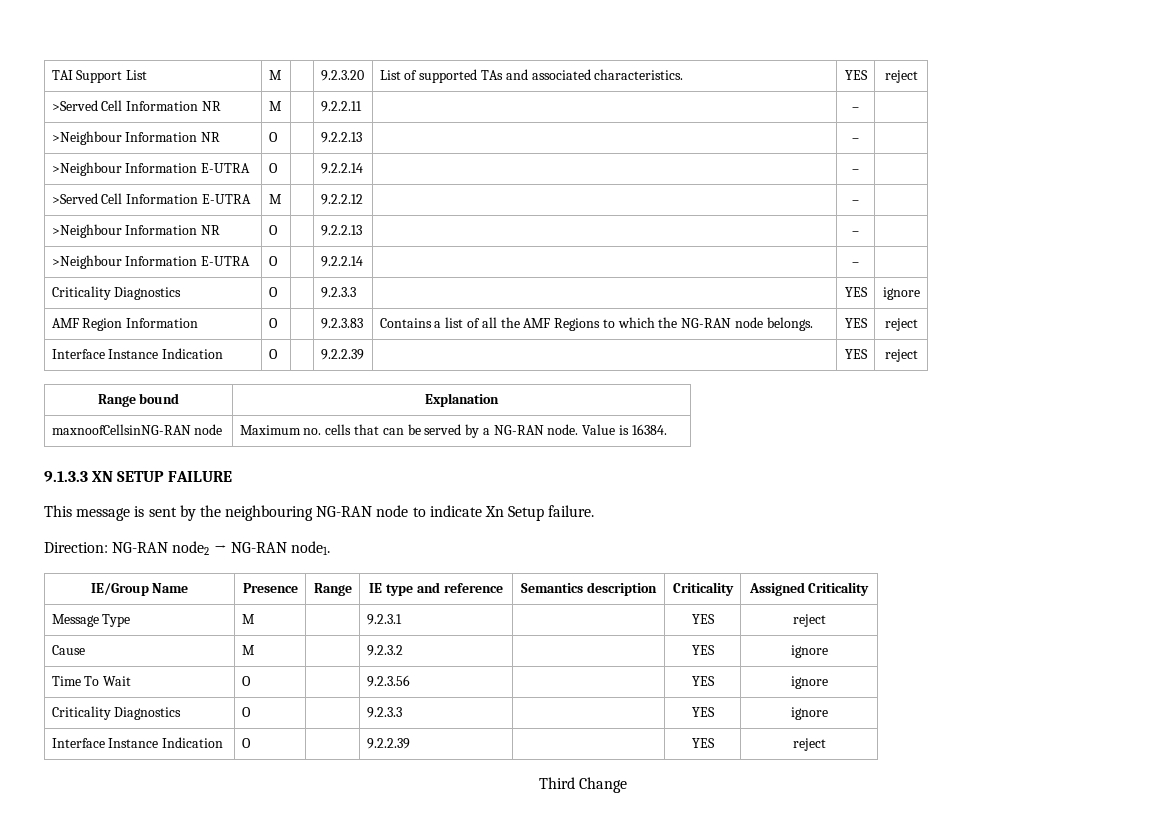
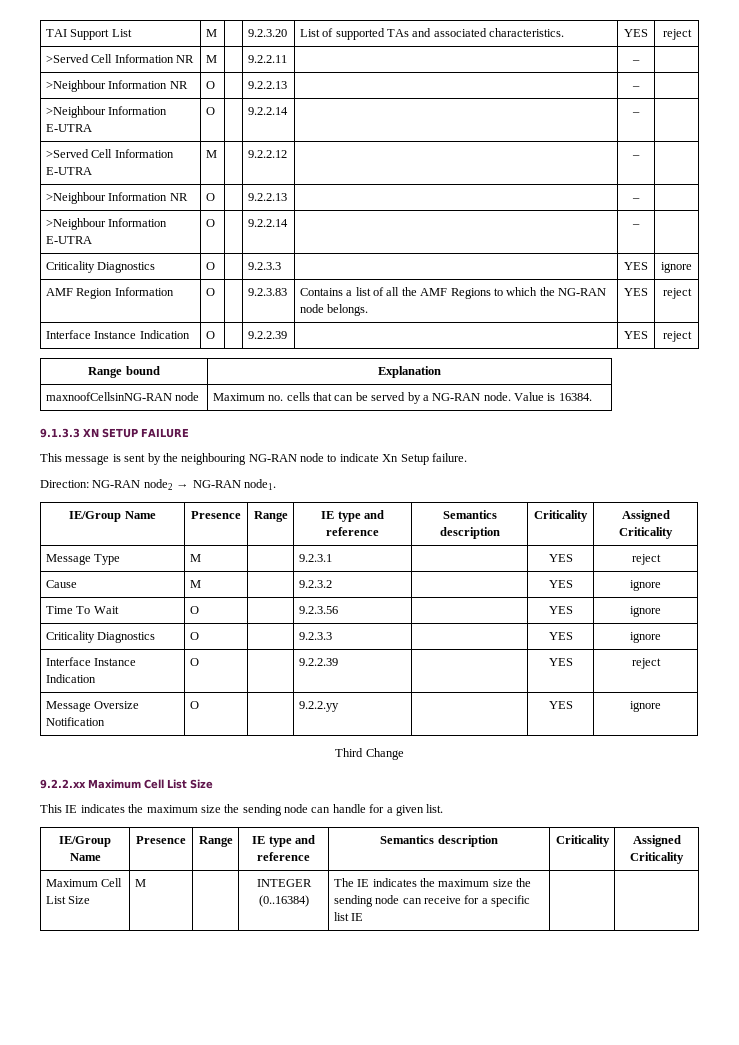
+ Message Oversize Notification | O | | 9.2.2.yy | | YES | ignore
  Third Change
+ 9.2.2.xx Maximum Cell List Size
+ This IE indicates the maximum size the sending node can handle for a given list.
+ IE/Group Name | Presence | Range | IE type and reference | Semantics description | Criticality | Assigned Criticality
+ Maximum Cell List Size | M | | INTEGER (0..16384) | The IE indicates the maximum size the sending node can receive for a specific list IE | |

